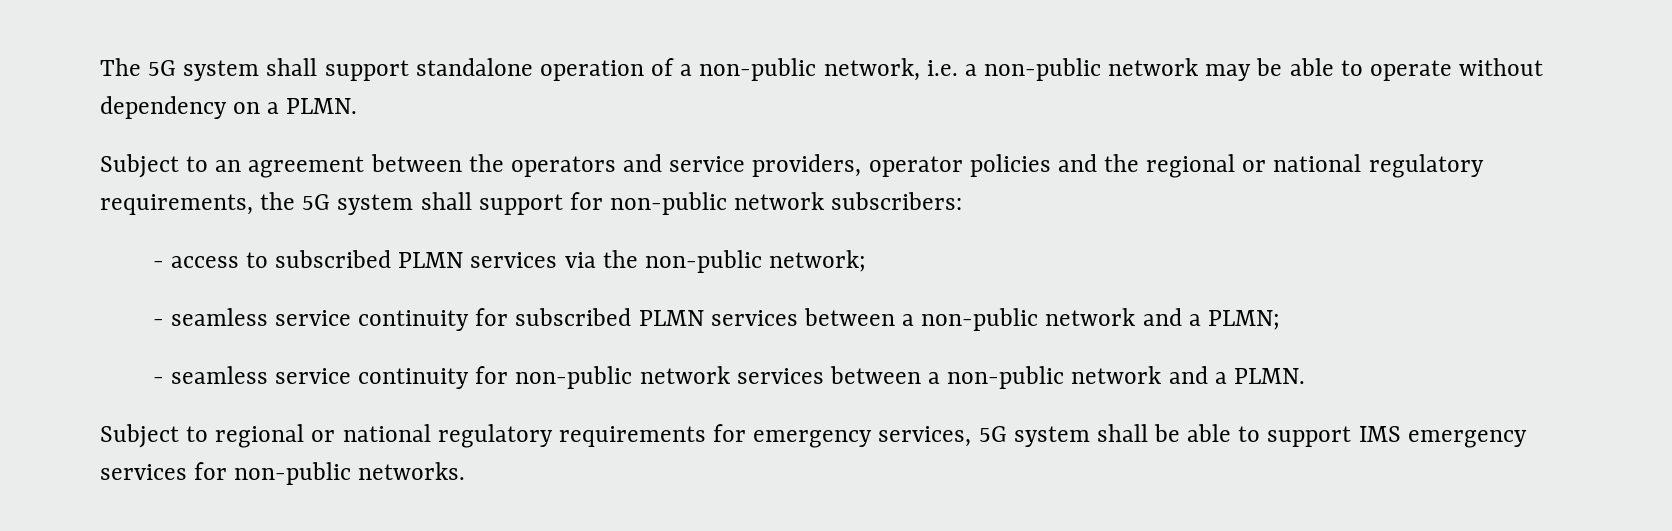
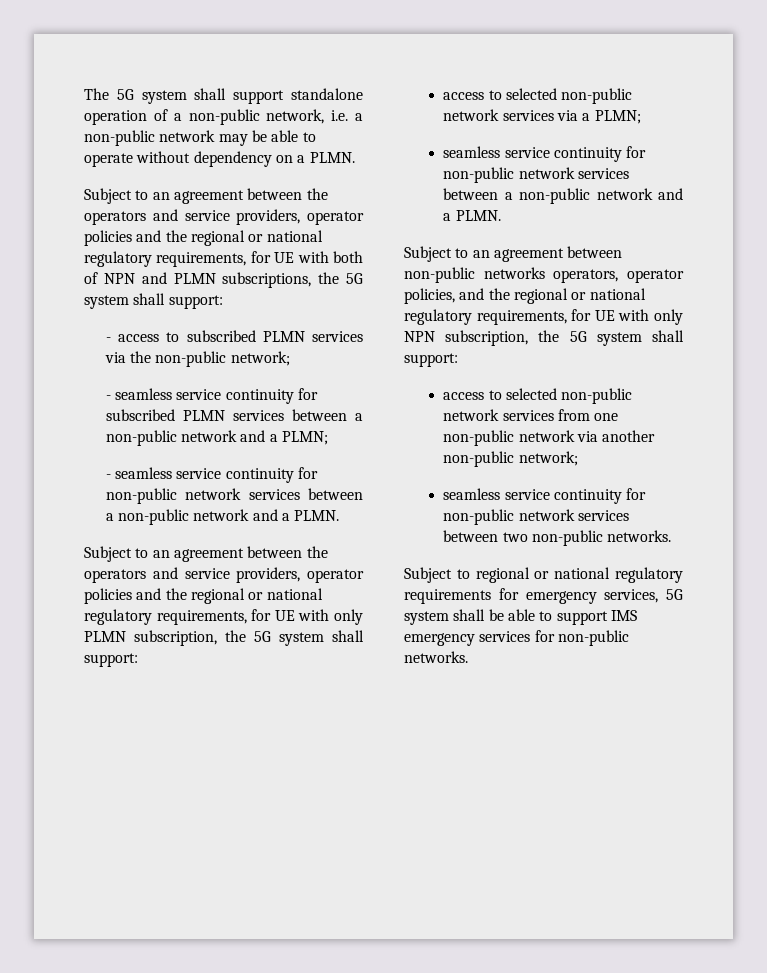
- Subject to an agreement between the operators and service providers, operator policies and the regional or national regulatory requirements, the 5G system shall support for non-public network subscribers:
+ Subject to an agreement between the operators and service providers, operator policies and the regional or national regulatory requirements, for UE with both of NPN and PLMN subscriptions, the 5G system shall support:
+ Subject to an agreement between the operators and service providers, operator policies and the regional or national regulatory requirements, for UE with only PLMN subscription, the 5G system shall support:
+ access to selected non-public network services via a PLMN;
+ seamless service continuity for non-public network services between a non-public network and a PLMN.
+ Subject to an agreement between non-public networks operators, operator policies, and the regional or national regulatory requirements, for UE with only NPN subscription, the 5G system shall support:
+ access to selected non-public network services from one non-public network via another non-public network;
+ seamless service continuity for non-public network services between two non-public networks.

